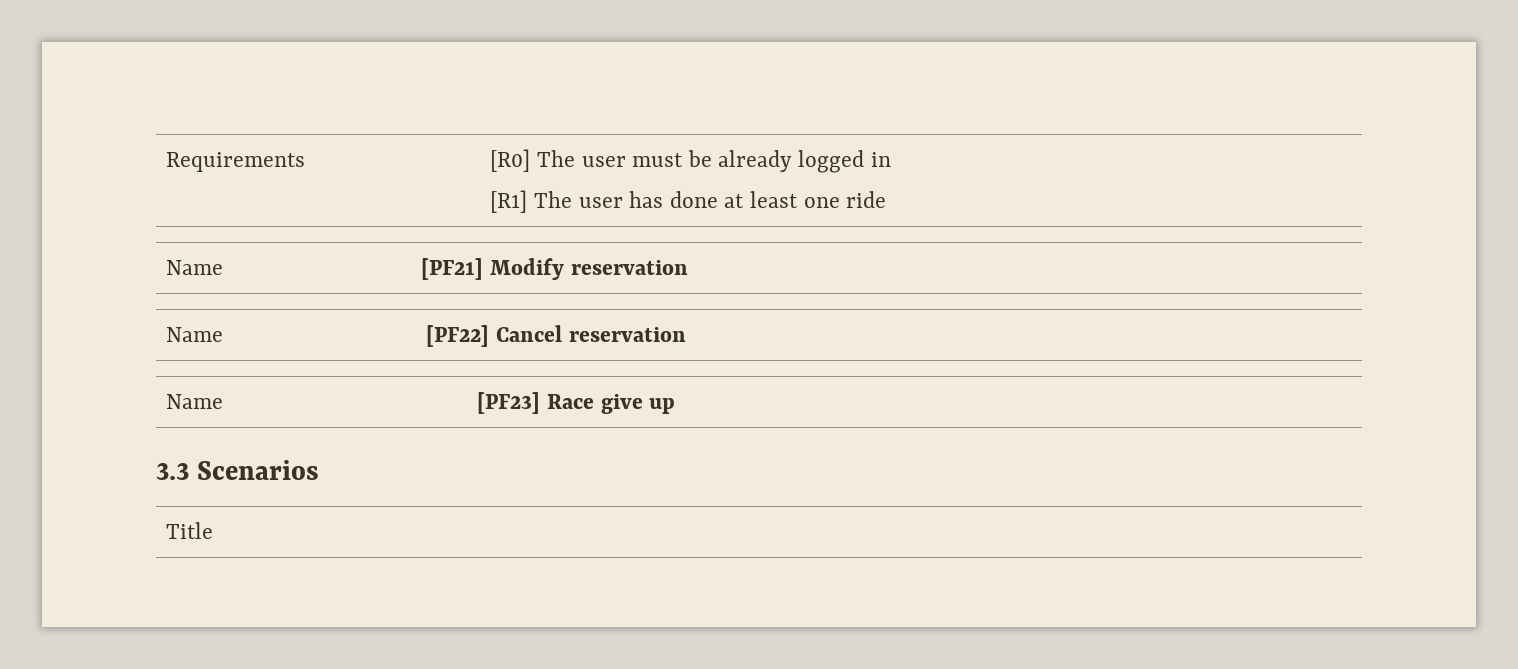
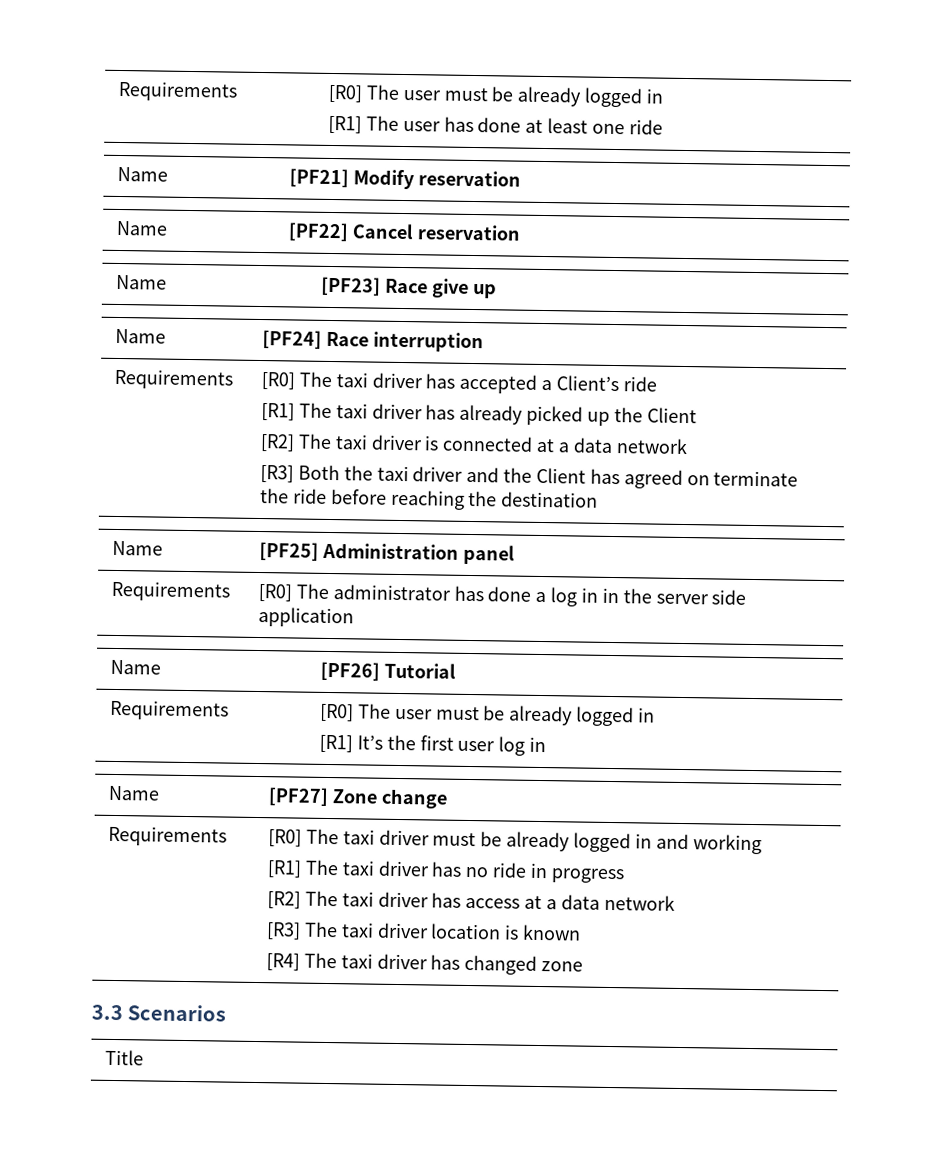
+ Name | [PF24] Race interruption
+ Requirements | [R0] The taxi driver has accepted a Client’s ride
+ [R1] The taxi driver has already picked up the Client
+ [R2] The taxi driver is connected at a data network
+ [R3] Both the taxi driver and the Client has agreed on terminate the ride before reaching the destination
+ Name | [PF25] Administration panel
+ Requirements | [R0] The administrator has done a log in in the server side application
+ Name | [PF26] Tutorial
+ Requirements | [R0] The user must be already logged in
+ [R1] It’s the first user log in
+ Name | [PF27] Zone change
+ Requirements | [R0] The taxi driver must be already logged in and working
+ [R1] The taxi driver has no ride in progress
+ [R2] The taxi driver has access at a data network
+ [R3] The taxi driver location is known
+ [R4] The taxi driver has changed zone

